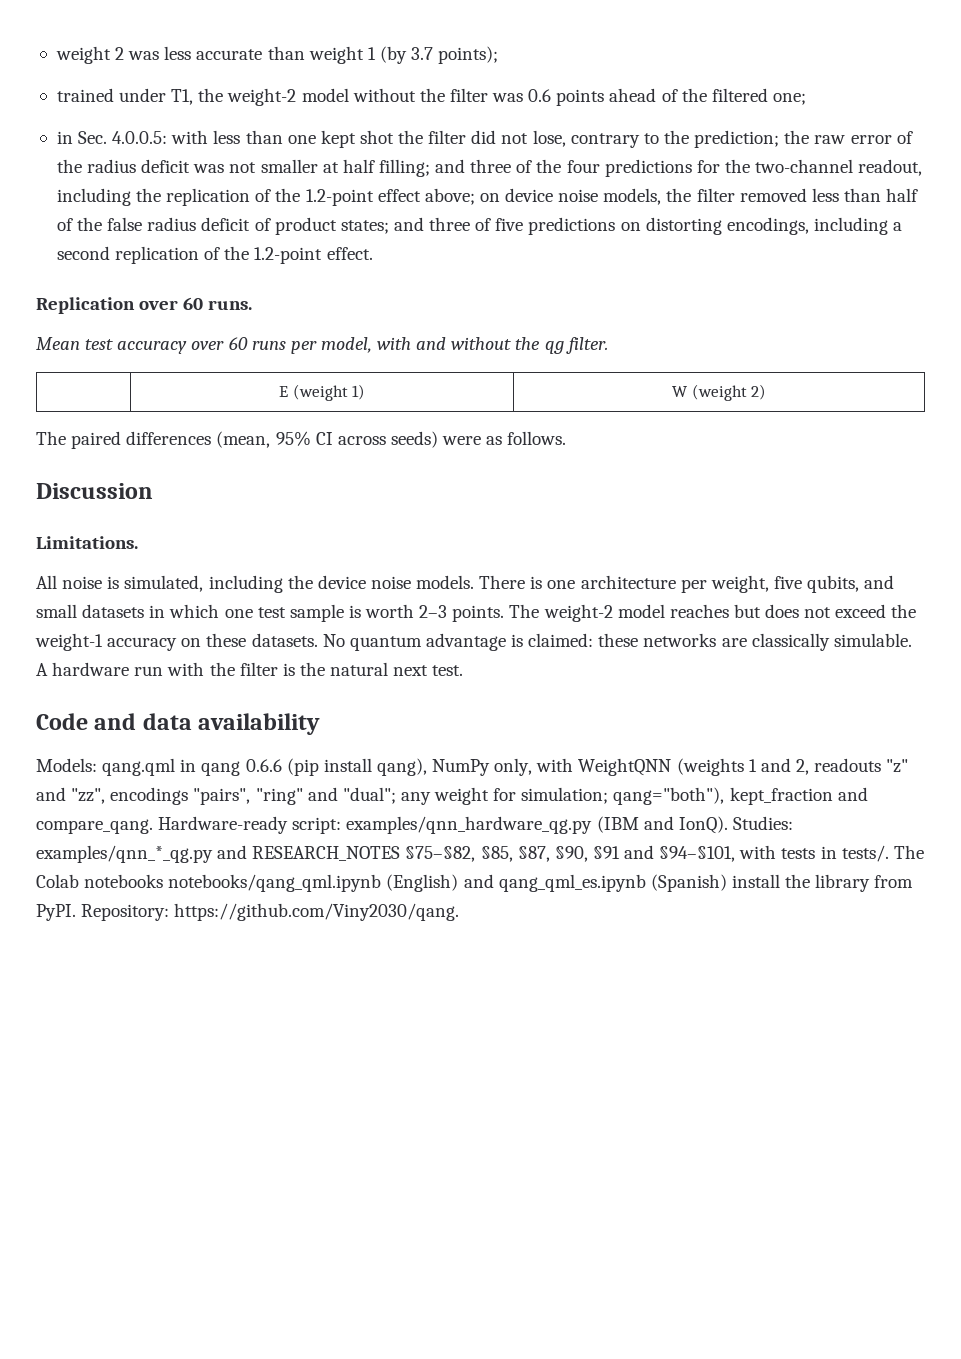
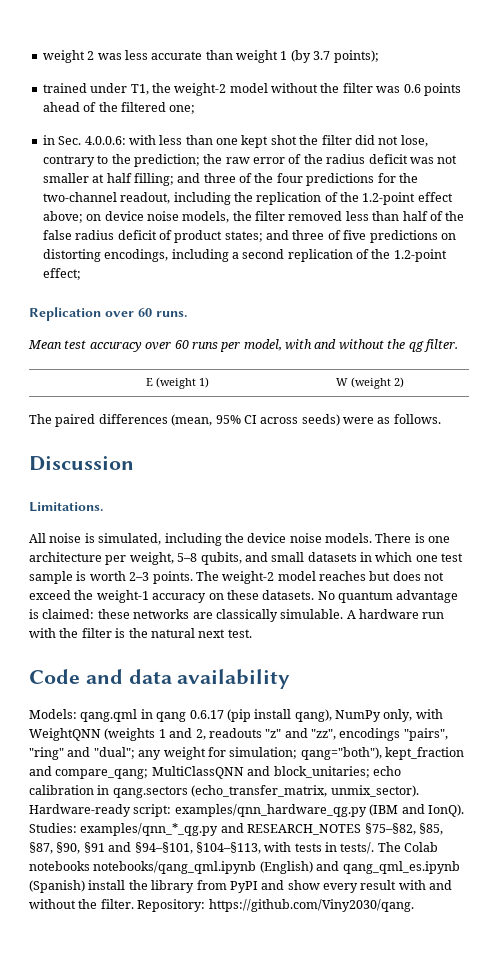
- in Sec. 4.0.0.5:
+ in Sec. 4.0.0.6:
- and three of five predictions on distorting encodings, including a second replication of the 1.2-point effect.
+ and three of five predictions on distorting encodings, including a second replication of the 1.2-point effect;
- There is one architecture per weight, five qubits, and small datasets in which one test sample is worth 2–3 points.
+ There is one architecture per weight, 5–8 qubits, and small datasets in which one test sample is worth 2–3 points.
- Models: qang.qml in qang 0.6.6 (pip install qang), NumPy only, with WeightQNN (weights 1 and 2, readouts "z" and "zz", encodings "pairs", "ring" and "dual"; any weight for simulation; qang="both"), kept_fraction and compare_qang.
+ Models: qang.qml in qang 0.6.17 (pip install qang), NumPy only, with WeightQNN (weights 1 and 2, readouts "z" and "zz", encodings "pairs", "ring" and "dual"; any weight for simulation; qang="both"), kept_fraction and compare_qang; MultiClassQNN and block_unitaries; echo calibration in qang.sectors (echo_transfer_matrix, unmix_sector).
- Studies: examples/qnn_*_qg.py and RESEARCH_NOTES §75–§82, §85, §87, §90, §91 and §94–§101, with tests in tests/.
+ Studies: examples/qnn_*_qg.py and RESEARCH_NOTES §75–§82, §85, §87, §90, §91 and §94–§101, §104–§113, with tests in tests/.
- The Colab notebooks notebooks/qang_qml.ipynb (English) and qang_qml_es.ipynb (Spanish) install the library from PyPI.
+ The Colab notebooks notebooks/qang_qml.ipynb (English) and qang_qml_es.ipynb (Spanish) install the library from PyPI and show every result with and without the filter.

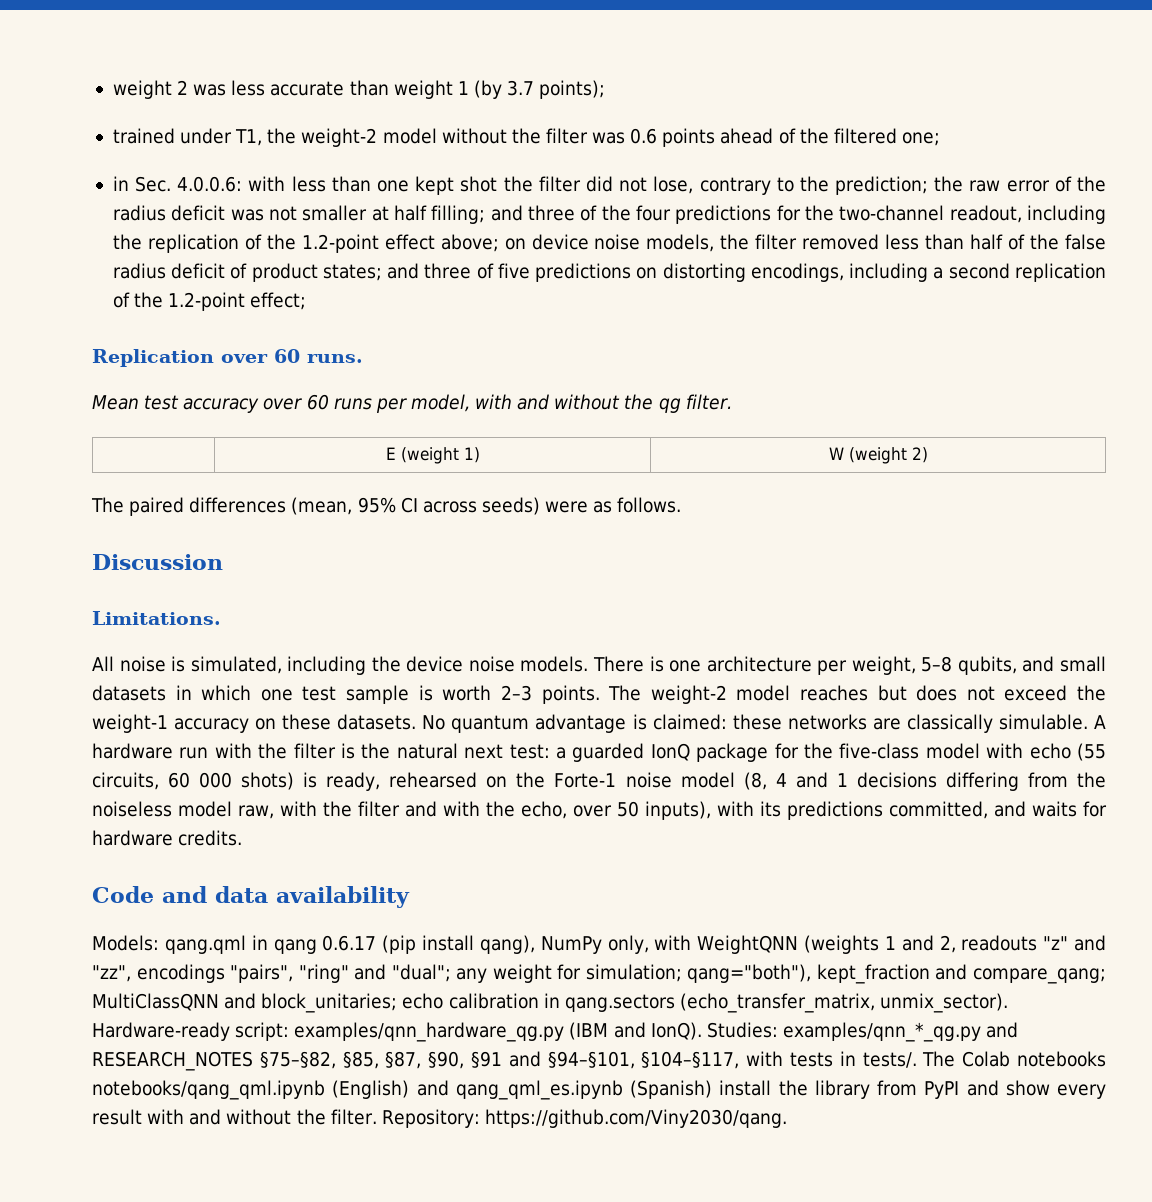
- A hardware run with the filter is the natural next test.
+ A hardware run with the filter is the natural next test: a guarded IonQ package for the five-class model with echo (55 circuits, 60 000 shots) is ready, rehearsed on the Forte-1 noise model (8, 4 and 1 decisions differing from the noiseless model raw, with the filter and with the echo, over 50 inputs), with its predictions committed, and waits for hardware credits.
- Studies: examples/qnn_*_qg.py and RESEARCH_NOTES §75–§82, §85, §87, §90, §91 and §94–§101, §104–§113, with tests in tests/.
+ Studies: examples/qnn_*_qg.py and RESEARCH_NOTES §75–§82, §85, §87, §90, §91 and §94–§101, §104–§117, with tests in tests/.

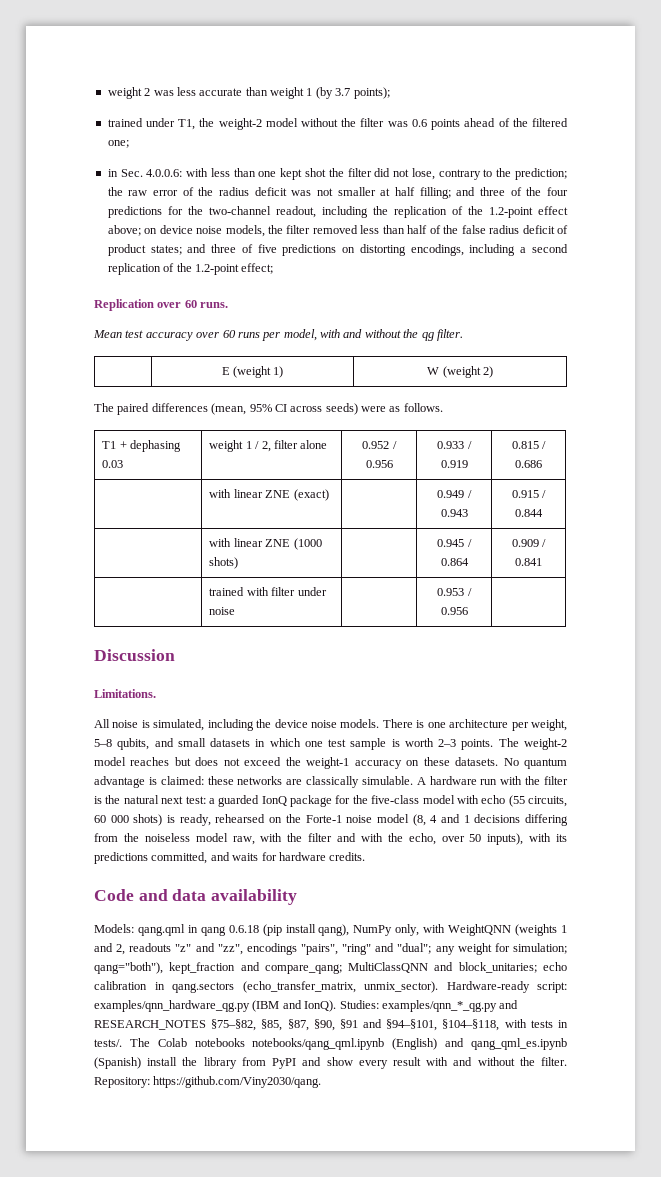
+ T1 + dephasing 0.03 | weight 1 / 2, filter alone | 0.952 / 0.956 | 0.933 / 0.919 | 0.815 / 0.686
+ | with linear ZNE (exact) | | 0.949 / 0.943 | 0.915 / 0.844
+ | with linear ZNE (1000 shots) | | 0.945 / 0.864 | 0.909 / 0.841
+ | trained with filter under noise | | 0.953 / 0.956 |
- Models: qang.qml in qang 0.6.17 (pip install qang), NumPy only, with WeightQNN (weights 1 and 2, readouts "z" and "zz", encodings "pairs", "ring" and "dual"; any weight for simulation; qang="both"), kept_fraction and compare_qang; MultiClassQNN and block_unitaries; echo calibration in qang.sectors (echo_transfer_matrix, unmix_sector).
+ Models: qang.qml in qang 0.6.18 (pip install qang), NumPy only, with WeightQNN (weights 1 and 2, readouts "z" and "zz", encodings "pairs", "ring" and "dual"; any weight for simulation; qang="both"), kept_fraction and compare_qang; MultiClassQNN and block_unitaries; echo calibration in qang.sectors (echo_transfer_matrix, unmix_sector).
- Studies: examples/qnn_*_qg.py and RESEARCH_NOTES §75–§82, §85, §87, §90, §91 and §94–§101, §104–§117, with tests in tests/.
+ Studies: examples/qnn_*_qg.py and RESEARCH_NOTES §75–§82, §85, §87, §90, §91 and §94–§101, §104–§118, with tests in tests/.

